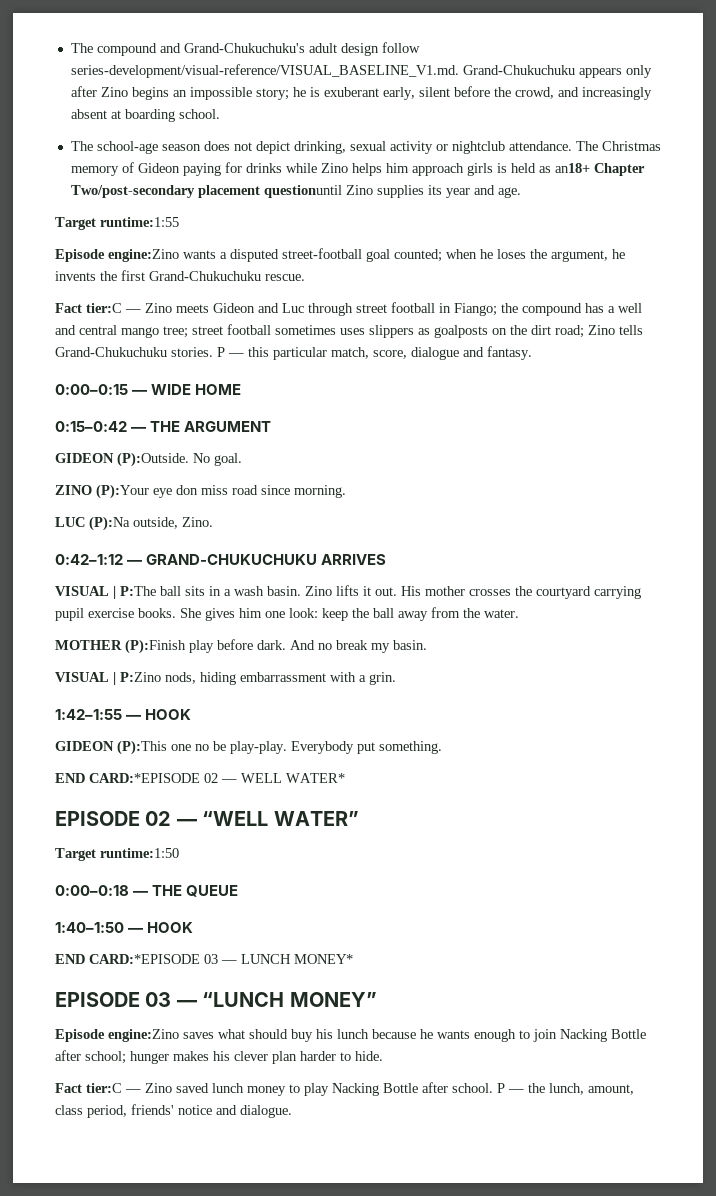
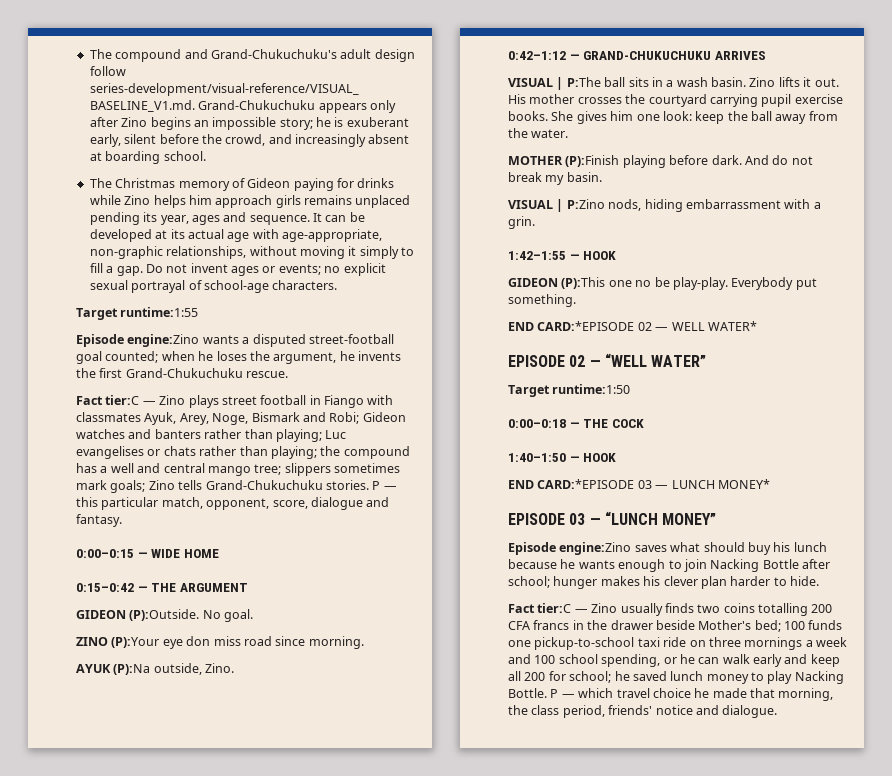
- The school-age season does not depict drinking, sexual activity or nightclub attendance. The Christmas memory of Gideon paying for drinks while Zino helps him approach girls is held as an18+ Chapter Two/post-secondary placement questionuntil Zino supplies its year and age.
+ The Christmas memory of Gideon paying for drinks while Zino helps him approach girls remains unplaced pending its year, ages and sequence. It can be developed at its actual age with age-appropriate, non-graphic relationships, without moving it simply to fill a gap. Do not invent ages or events; no explicit sexual portrayal of school-age characters.
- Fact tier:C — Zino meets Gideon and Luc through street football in Fiango; the compound has a well and central mango tree; street football sometimes uses slippers as goalposts on the dirt road; Zino tells Grand-Chukuchuku stories.
+ Fact tier:C — Zino plays street football in Fiango with classmates Ayuk, Arey, Noge, Bismark and Robi; Gideon watches and banters rather than playing; Luc evangelises or chats rather than playing; the compound has a well and central mango tree; slippers sometimes mark goals; Zino tells Grand-Chukuchuku stories.
- P — this particular match, score, dialogue and fantasy.
+ P — this particular match, opponent, score, dialogue and fantasy.
- LUC (P):Na outside, Zino.
+ AYUK (P):Na outside, Zino.
- MOTHER (P):Finish play before dark.
+ MOTHER (P):Finish playing before dark.
- And no break my basin.
+ And do not break my basin.
- 0:00–0:18 — THE QUEUE
+ 0:00–0:18 — THE COCK
- Fact tier:C — Zino saved lunch money to play Nacking Bottle after school. P — the lunch, amount, class period, friends' notice and dialogue.
+ Fact tier:C — Zino usually finds two coins totalling 200 CFA francs in the drawer beside Mother's bed; 100 funds one pickup-to-school taxi ride on three mornings a week and 100 school spending, or he can walk early and keep all 200 for school; he saved lunch money to play Nacking Bottle. P — which travel choice he made that morning, the class period, friends' notice and dialogue.

